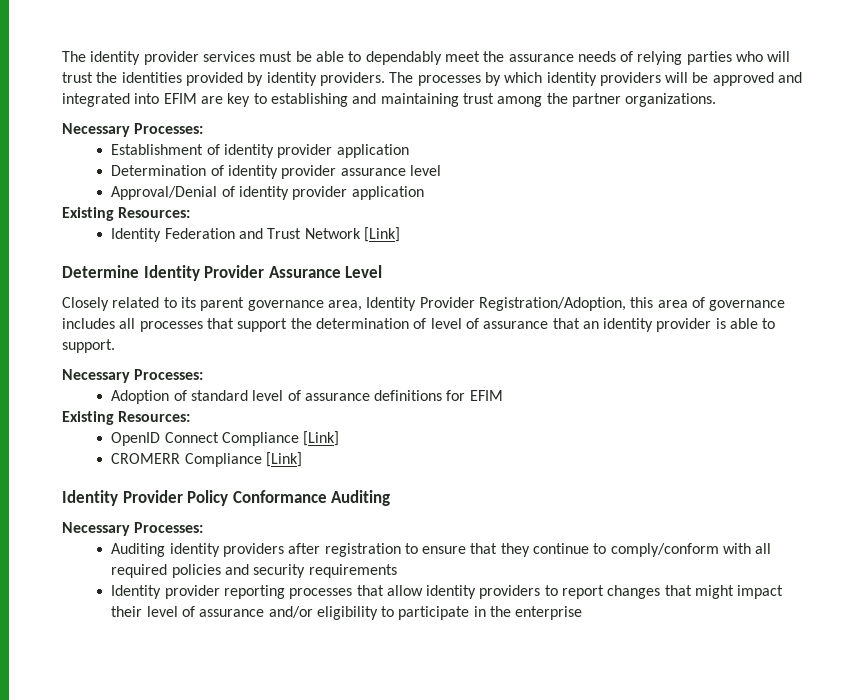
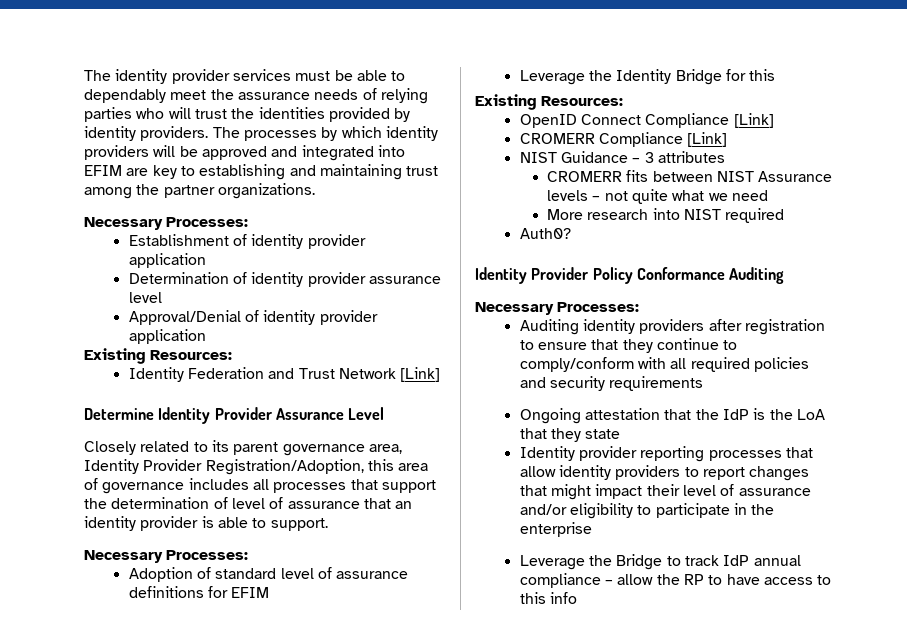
+ Leverage the Identity Bridge for this
+ NIST Guidance – 3 attributes
+ CROMERR fits between NIST Assurance levels – not quite what we need
+ More research into NIST required
+ Auth0?
+ Ongoing attestation that the IdP is the LoA that they state
+ Leverage the Bridge to track IdP annual compliance – allow the RP to have access to this info

